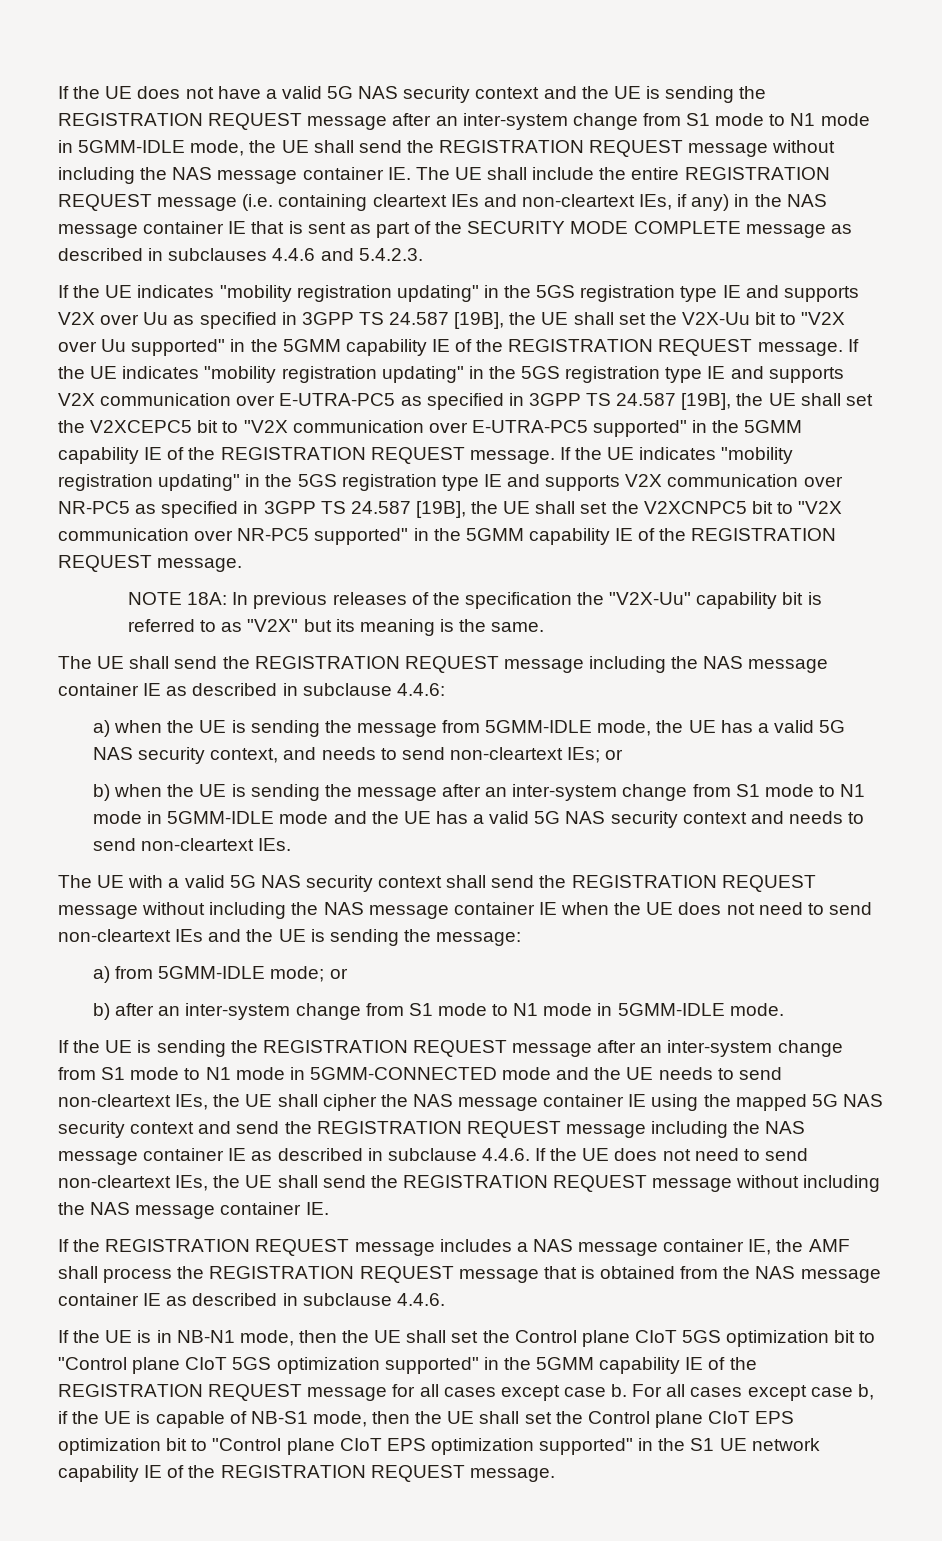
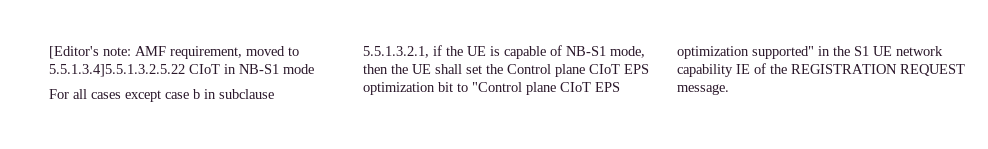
- If the UE does not have a valid 5G NAS security context and the UE is sending the REGISTRATION REQUEST message after an inter-system change from S1 mode to N1 mode in 5GMM-IDLE mode, the UE shall send the REGISTRATION REQUEST message without including the NAS message container IE. The UE shall include the entire REGISTRATION REQUEST message (i.e. containing cleartext IEs and non-cleartext IEs, if any) in the NAS message container IE that is sent as part of the SECURITY MODE COMPLETE message as described in subclauses 4.4.6 and 5.4.2.3.
- If the UE indicates "mobility registration updating" in the 5GS registration type IE and supports V2X over Uu as specified in 3GPP TS 24.587 [19B], the UE shall set the V2X-Uu bit to "V2X over Uu supported" in the 5GMM capability IE of the REGISTRATION REQUEST message. If the UE indicates "mobility registration updating" in the 5GS registration type IE and supports V2X communication over E-UTRA-PC5 as specified in 3GPP TS 24.587 [19B], the UE shall set the V2XCEPC5 bit to "V2X communication over E-UTRA-PC5 supported" in the 5GMM capability IE of the REGISTRATION REQUEST message. If the UE indicates "mobility registration updating" in the 5GS registration type IE and supports V2X communication over NR-PC5 as specified in 3GPP TS 24.587 [19B], the UE shall set the V2XCNPC5 bit to "V2X communication over NR-PC5 supported" in the 5GMM capability IE of the REGISTRATION REQUEST message.
- NOTE 18A: In previous releases of the specification the "V2X-Uu" capability bit is referred to as "V2X" but its meaning is the same.
- The UE shall send the REGISTRATION REQUEST message including the NAS message container IE as described in subclause 4.4.6:
- a) when the UE is sending the message from 5GMM-IDLE mode, the UE has a valid 5G NAS security context, and needs to send non-cleartext IEs; or
- b) when the UE is sending the message after an inter-system change from S1 mode to N1 mode in 5GMM-IDLE mode and the UE has a valid 5G NAS security context and needs to send non-cleartext IEs.
- The UE with a valid 5G NAS security context shall send the REGISTRATION REQUEST message without including the NAS message container IE when the UE does not need to send non-cleartext IEs and the UE is sending the message:
- a) from 5GMM-IDLE mode; or
- b) after an inter-system change from S1 mode to N1 mode in 5GMM-IDLE mode.
- If the UE is sending the REGISTRATION REQUEST message after an inter-system change from S1 mode to N1 mode in 5GMM-CONNECTED mode and the UE needs to send non-cleartext IEs, the UE shall cipher the NAS message container IE using the mapped 5G NAS security context and send the REGISTRATION REQUEST message including the NAS message container IE as described in subclause 4.4.6. If the UE does not need to send non-cleartext IEs, the UE shall send the REGISTRATION REQUEST message without including the NAS message container IE.
- If the REGISTRATION REQUEST message includes a NAS message container IE, the AMF shall process the REGISTRATION REQUEST message that is obtained from the NAS message container IE as described in subclause 4.4.6.
- If the UE is in NB-N1 mode, then the UE shall set the Control plane CIoT 5GS optimization bit to "Control plane CIoT 5GS optimization supported" in the 5GMM capability IE of the REGISTRATION REQUEST message for all cases except case b. For all cases except case b, if the UE is capable of NB-S1 mode, then the UE shall set the Control plane CIoT EPS optimization bit to "Control plane CIoT EPS optimization supported" in the S1 UE network capability IE of the REGISTRATION REQUEST message.
+ [Editor's note: AMF requirement, moved to 5.5.1.3.4]5.5.1.3.2.5.22 CIoT in NB-S1 mode
+ For all cases except case b in subclause 5.5.1.3.2.1, if the UE is capable of NB-S1 mode, then the UE shall set the Control plane CIoT EPS optimization bit to "Control plane CIoT EPS optimization supported" in the S1 UE network capability IE of the REGISTRATION REQUEST message.

